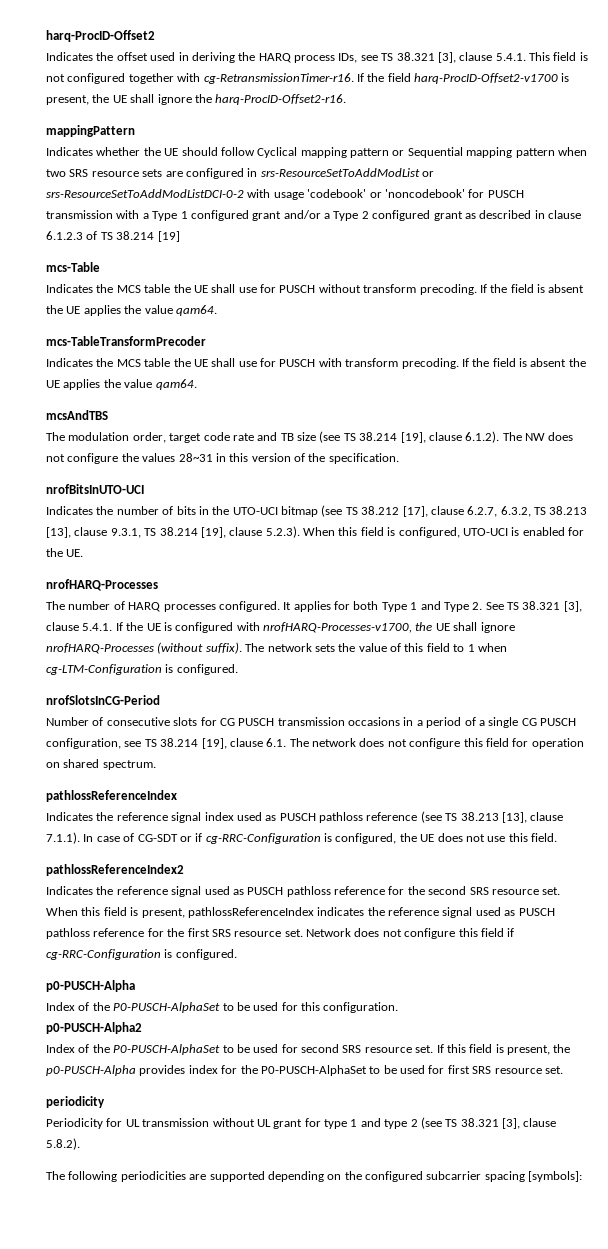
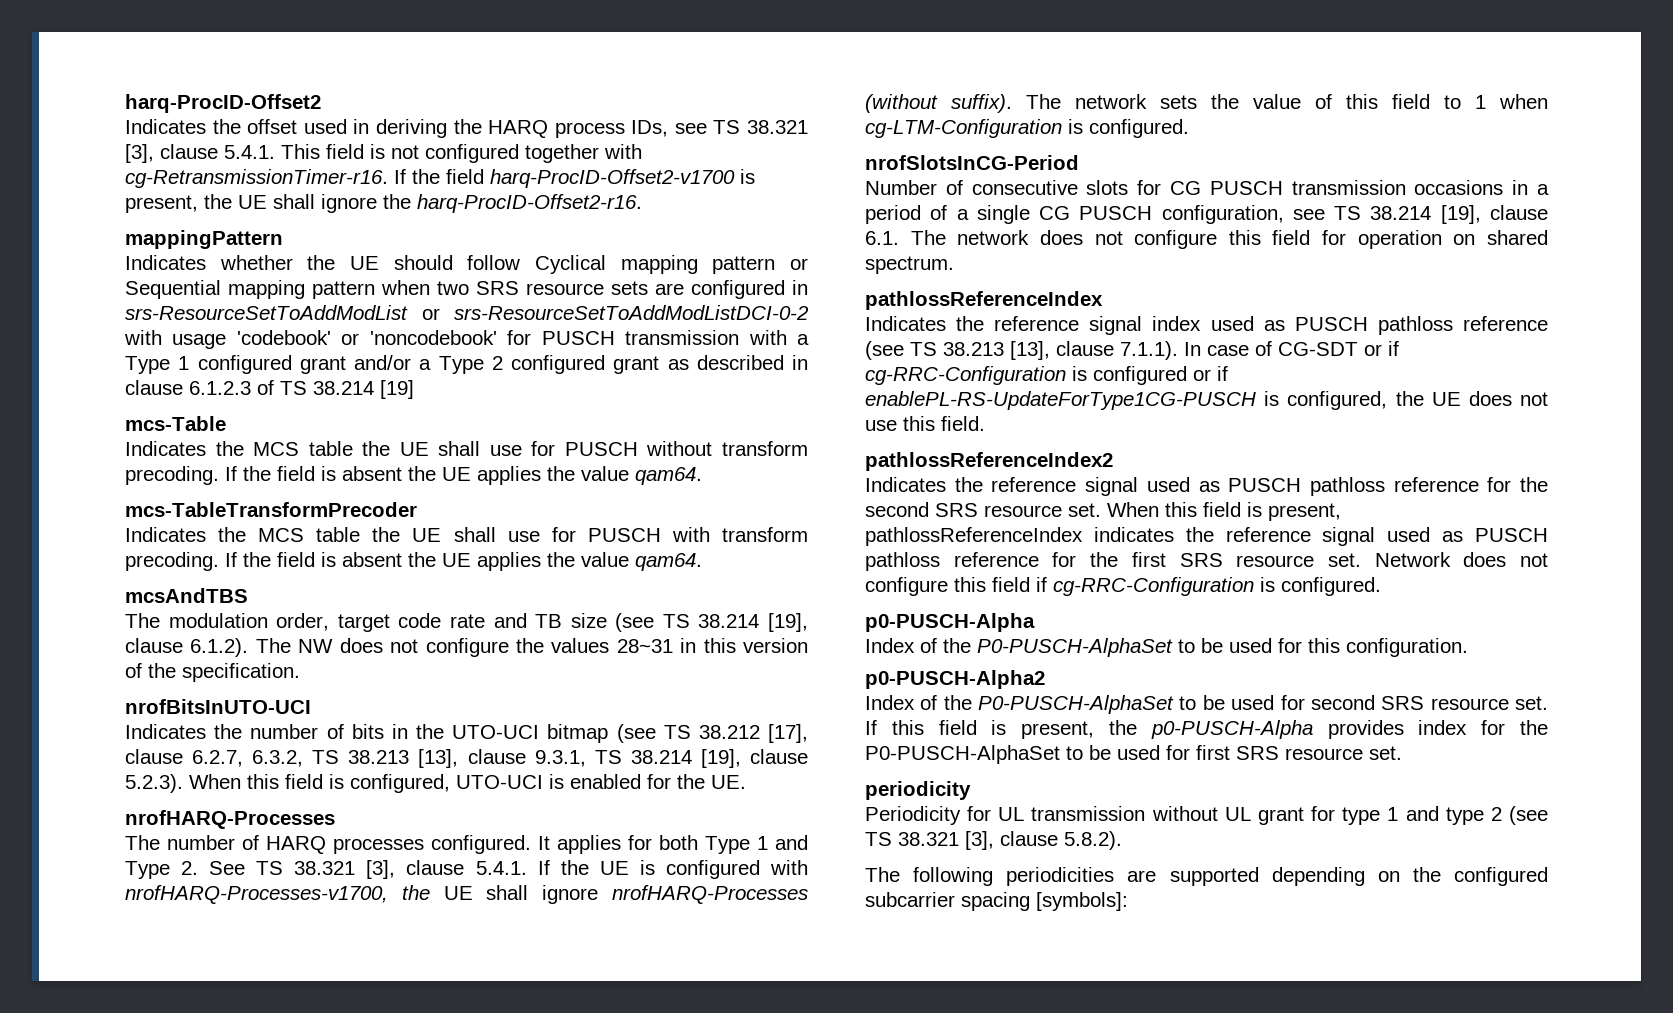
- Indicates the reference signal index used as PUSCH pathloss reference (see TS 38.213 [13], clause 7.1.1). In case of CG-SDT or if cg-RRC-Configuration is configured, the UE does not use this field.
+ Indicates the reference signal index used as PUSCH pathloss reference (see TS 38.213 [13], clause 7.1.1). In case of CG-SDT or if cg-RRC-Configuration is configured or if enablePL-RS-UpdateForType1CG-PUSCH is configured, the UE does not use this field.

